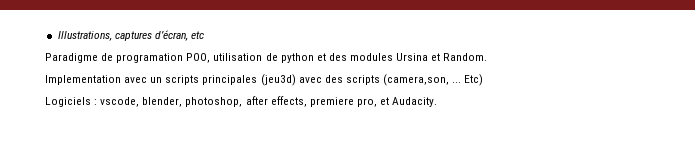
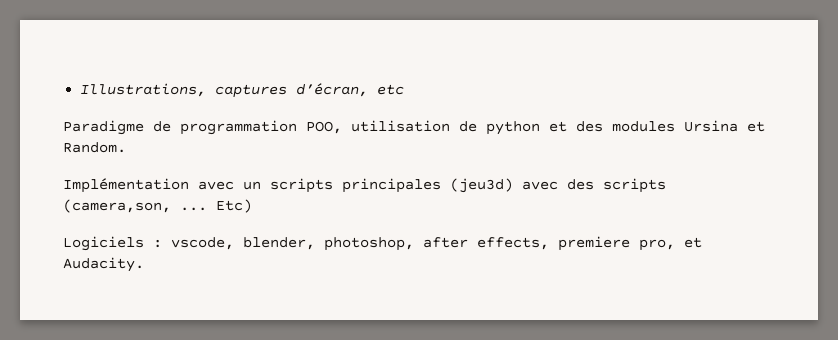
- Paradigme de programation POO, utilisation de python et des modules Ursina et Random.
+ Paradigme de programmation POO, utilisation de python et des modules Ursina et Random.
- Implementation avec un scripts principales (jeu3d) avec des scripts (camera,son, ...
+ Implémentation avec un scripts principales (jeu3d) avec des scripts (camera,son, ...

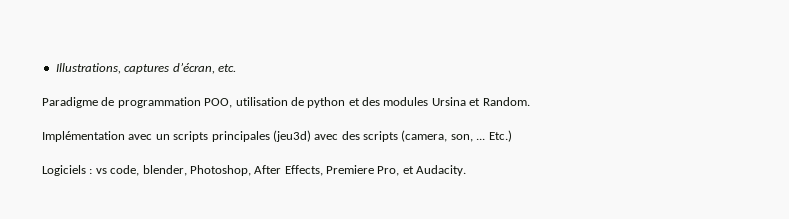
- Illustrations, captures d’écran, etc
+ Illustrations, captures d’écran, etc.
- Implémentation avec un scripts principales (jeu3d) avec des scripts (camera,son, ... Etc)
- Logiciels : vscode, blender, photoshop, after effects, premiere pro, et Audacity.
+ Implémentation avec un scripts principales (jeu3d) avec des scripts (camera, son, ... Etc.)
+ Logiciels : vs code, blender, Photoshop, After Effects, Premiere Pro, et Audacity.

